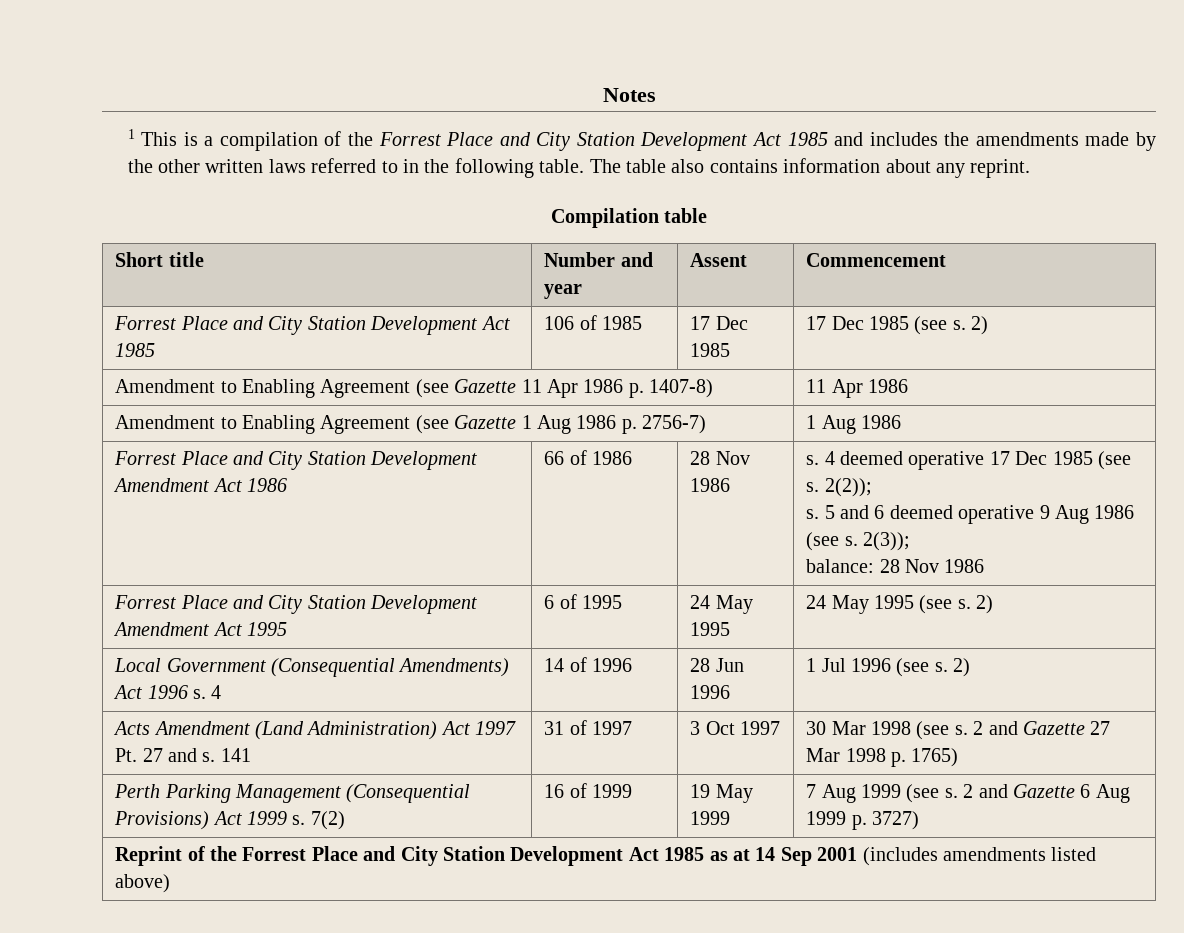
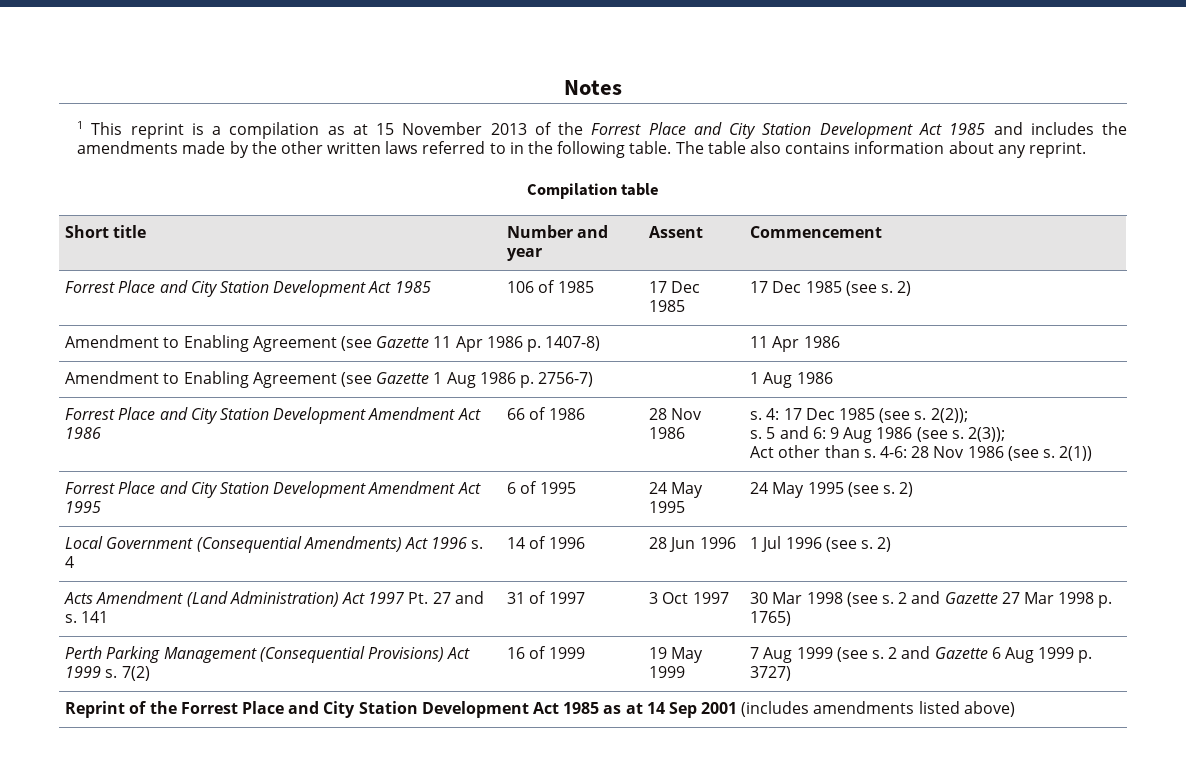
- 1 This is a compilation of the Forrest Place and City Station Development Act 1985 and includes the amendments made by the other written laws referred to in the following table.
+ 1 This reprint is a compilation as at 15 November 2013 of the Forrest Place and City Station Development Act 1985 and includes the amendments made by the other written laws referred to in the following table.
- 4 deemed operative 17 Dec 1985 (see s.
+ 4: 17 Dec 1985 (see s.
- 5 and 6 deemed operative 9 Aug 1986 (see s.
+ 5 and 6: 9 Aug 1986 (see s.
- balance: 28 Nov 1986
+ Act other than s. 4-6: 28 Nov 1986 (see s. 2(1))

